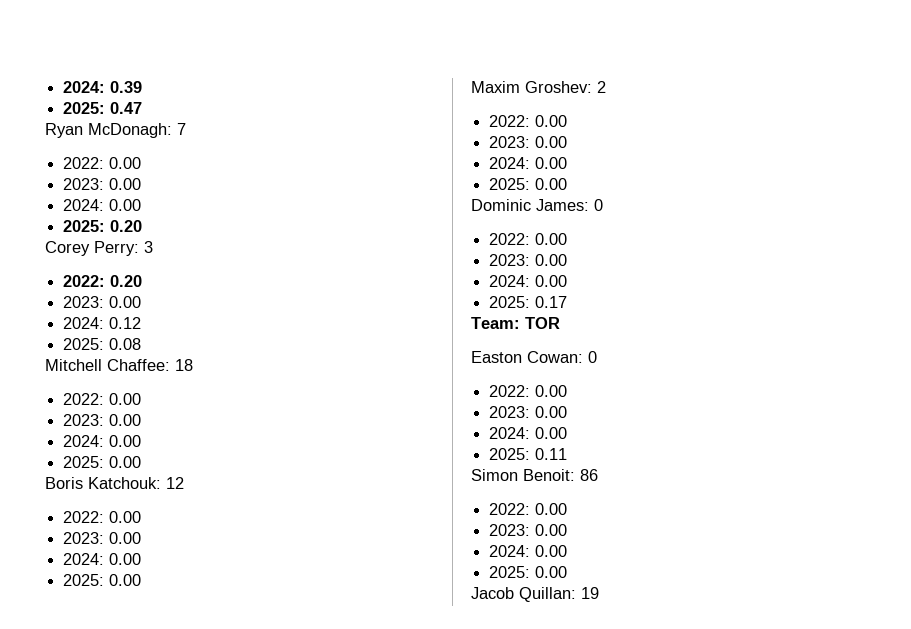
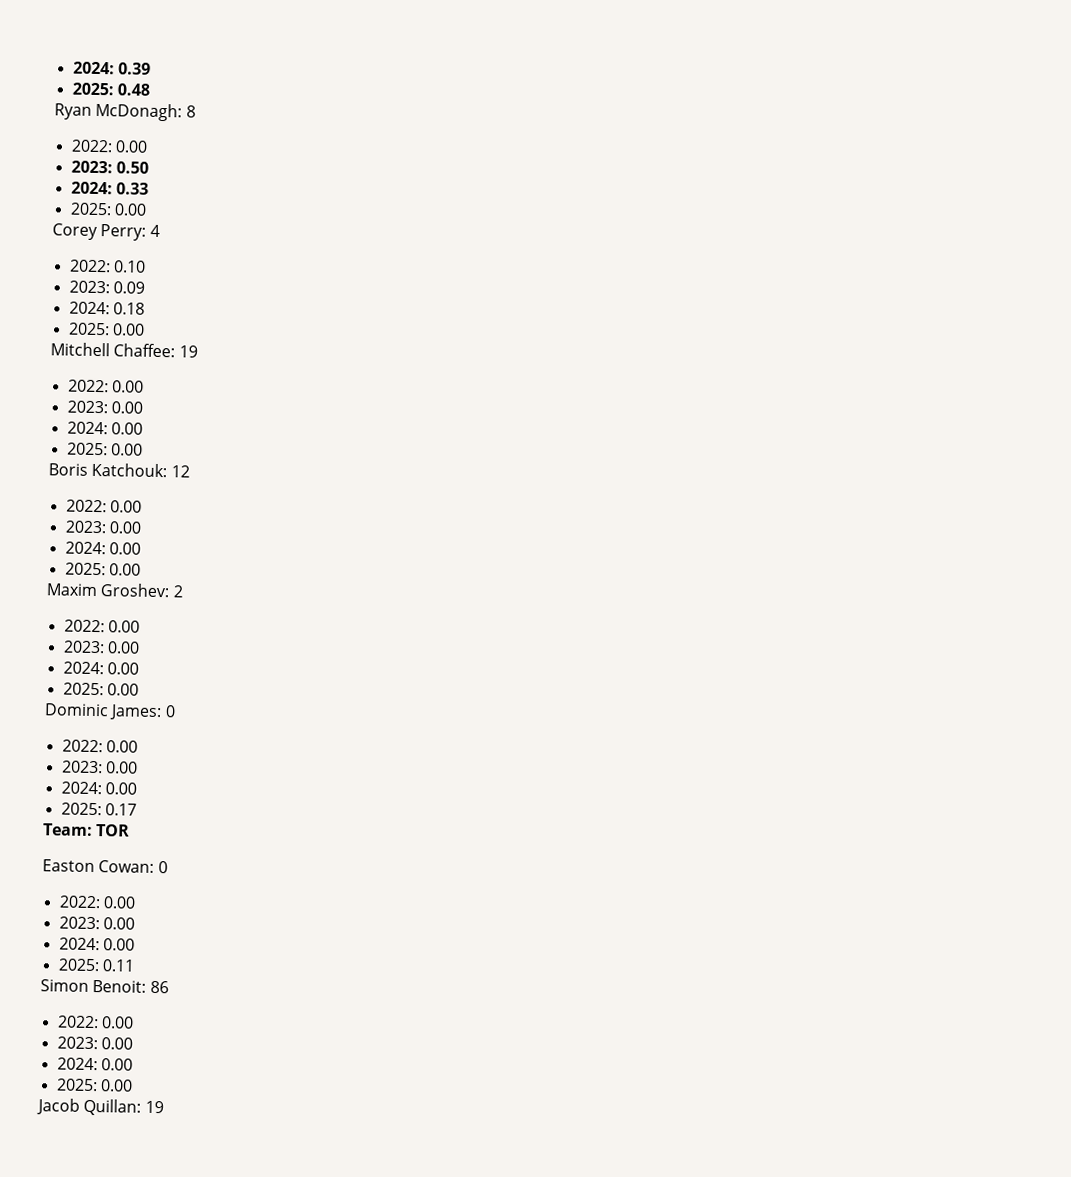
- 2025: 0.47
+ 2025: 0.48
- Ryan McDonagh: 7
+ Ryan McDonagh: 8
  2022: 0.00
- 2023: 0.00
- 2024: 0.00
- 2025: 0.20
+ 2023: 0.50
+ 2024: 0.33
+ 2025: 0.00
- Corey Perry: 3
- 2022: 0.20
- 2023: 0.00
- 2024: 0.12
- 2025: 0.08
+ Corey Perry: 4
+ 2022: 0.10
+ 2023: 0.09
+ 2024: 0.18
+ 2025: 0.00
- Mitchell Chaffee: 18
+ Mitchell Chaffee: 19

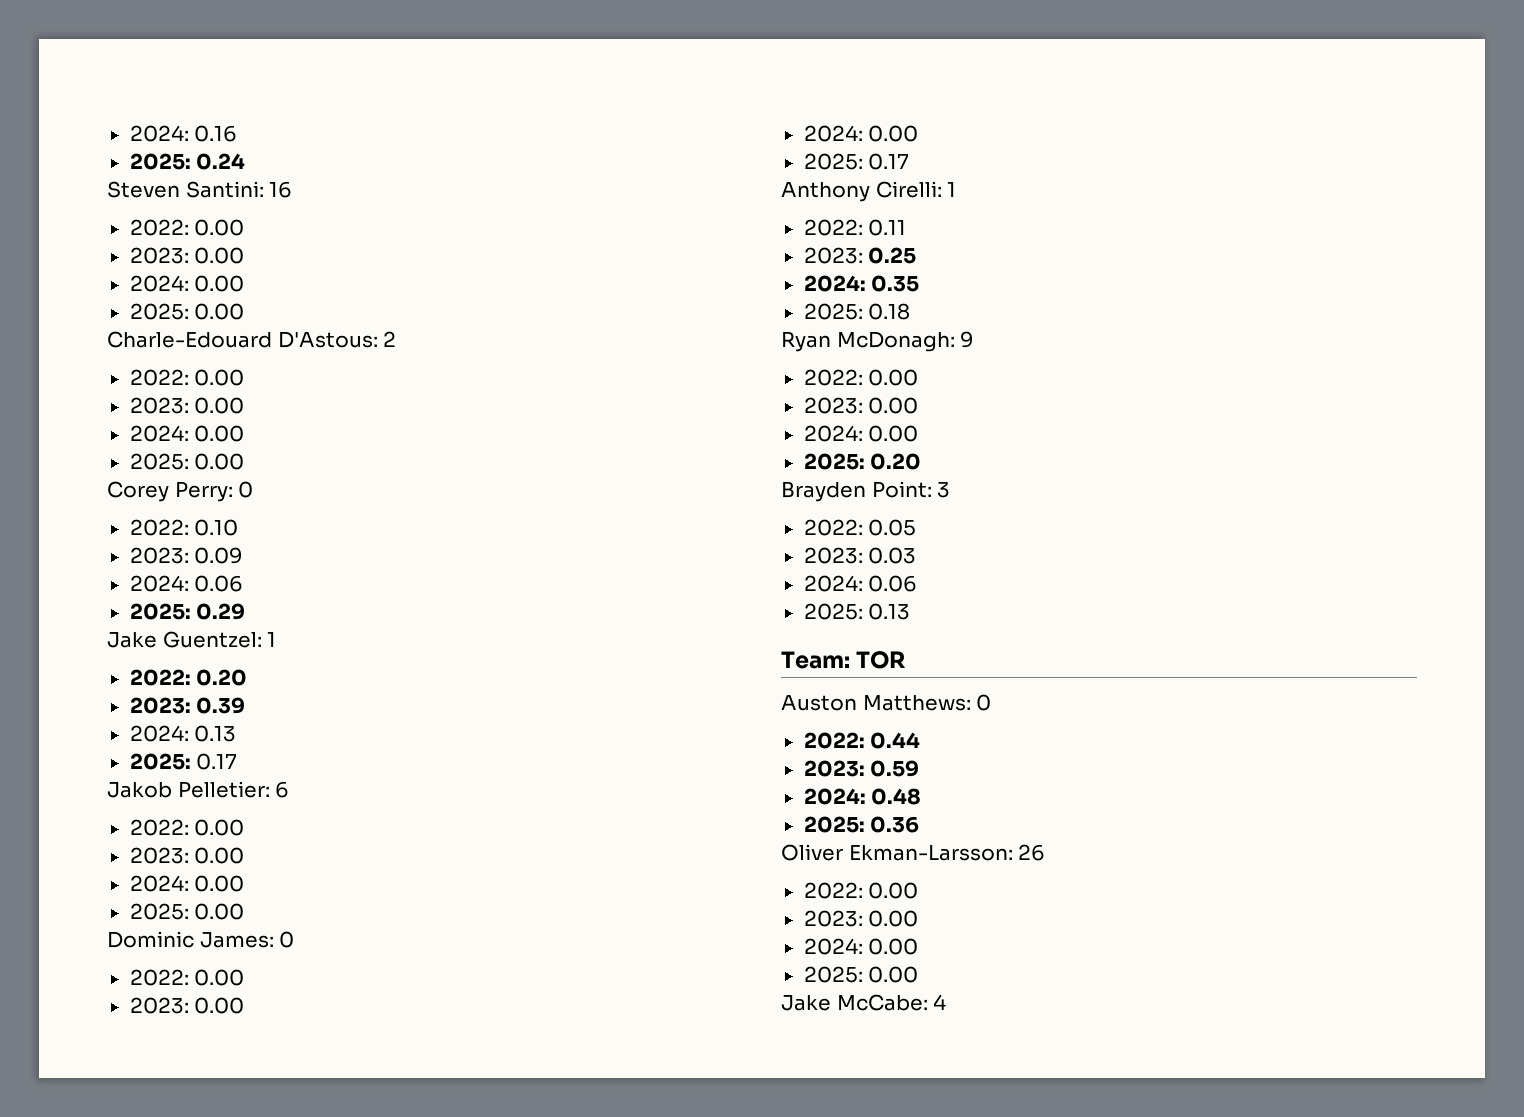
- 2024: 0.39
- 2025: 0.48
- Ryan McDonagh: 8
- 2022: 0.00
- 2023: 0.50
- 2024: 0.33
- 2025: 0.00
- Corey Perry: 4
- 2022: 0.10
- 2023: 0.09
- 2024: 0.18
- 2025: 0.00
- Mitchell Chaffee: 19
+ 2024: 0.16
+ 2025: 0.24
+ Steven Santini: 16
  2022: 0.00
  2023: 0.00
  2024: 0.00
  2025: 0.00
- Boris Katchouk: 12
+ Charle-Edouard D'Astous: 2
  2022: 0.00
  2023: 0.00
  2024: 0.00
  2025: 0.00
- Maxim Groshev: 2
+ Corey Perry: 0
+ 2022: 0.10
+ 2023: 0.09
+ 2024: 0.06
+ 2025: 0.29
+ Jake Guentzel: 1
+ 2022: 0.20
+ 2023: 0.39
+ 2024: 0.13
+ 2025: 0.17
+ Jakob Pelletier: 6
- Team: TOR
- Easton Cowan: 0
+ Anthony Cirelli: 1
+ 2022: 0.11
+ 2023: 0.25
+ 2024: 0.35
+ 2025: 0.18
+ Ryan McDonagh: 9
  2022: 0.00
  2023: 0.00
  2024: 0.00
- 2025: 0.11
- Simon Benoit: 86
+ 2025: 0.20
+ Brayden Point: 3
+ 2022: 0.05
+ 2023: 0.03
+ 2024: 0.06
+ 2025: 0.13
+ Team: TOR
+ Auston Matthews: 0
+ 2022: 0.44
+ 2023: 0.59
+ 2024: 0.48
+ 2025: 0.36
+ Oliver Ekman-Larsson: 26
  2022: 0.00
  2023: 0.00
  2024: 0.00
  2025: 0.00
- Jacob Quillan: 19
+ Jake McCabe: 4

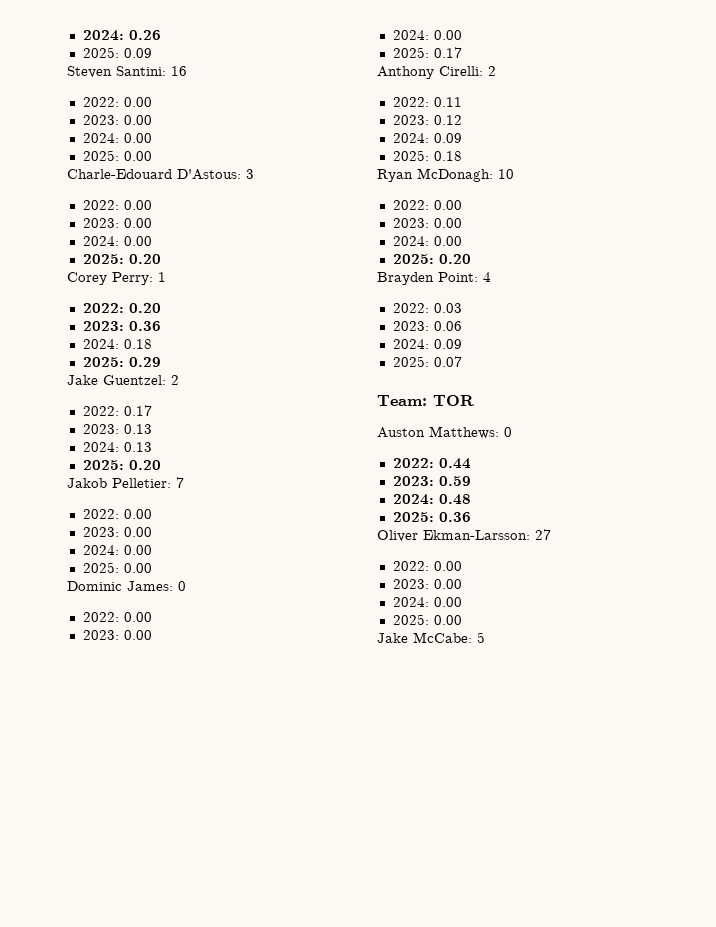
- 2024: 0.16
- 2025: 0.24
+ 2024: 0.26
+ 2025: 0.09
- Charle-Edouard D'Astous: 2
+ Charle-Edouard D'Astous: 3
  2022: 0.00
  2023: 0.00
  2024: 0.00
- 2025: 0.00
+ 2025: 0.20
- Corey Perry: 0
- 2022: 0.10
- 2023: 0.09
- 2024: 0.06
+ Corey Perry: 1
+ 2022: 0.20
+ 2023: 0.36
+ 2024: 0.18
- Jake Guentzel: 1
- 2022: 0.20
- 2023: 0.39
+ Jake Guentzel: 2
+ 2022: 0.17
+ 2023: 0.13
  2024: 0.13
- 2025: 0.17
+ 2025: 0.20
- Jakob Pelletier: 6
+ Jakob Pelletier: 7
- Anthony Cirelli: 1
+ Anthony Cirelli: 2
- 2023: 0.25
- 2024: 0.35
+ 2023: 0.12
+ 2024: 0.09
- Ryan McDonagh: 9
+ Ryan McDonagh: 10
- Brayden Point: 3
- 2022: 0.05
- 2023: 0.03
- 2024: 0.06
- 2025: 0.13
+ Brayden Point: 4
+ 2022: 0.03
+ 2023: 0.06
+ 2024: 0.09
+ 2025: 0.07
- Oliver Ekman-Larsson: 26
+ Oliver Ekman-Larsson: 27
- Jake McCabe: 4
+ Jake McCabe: 5

